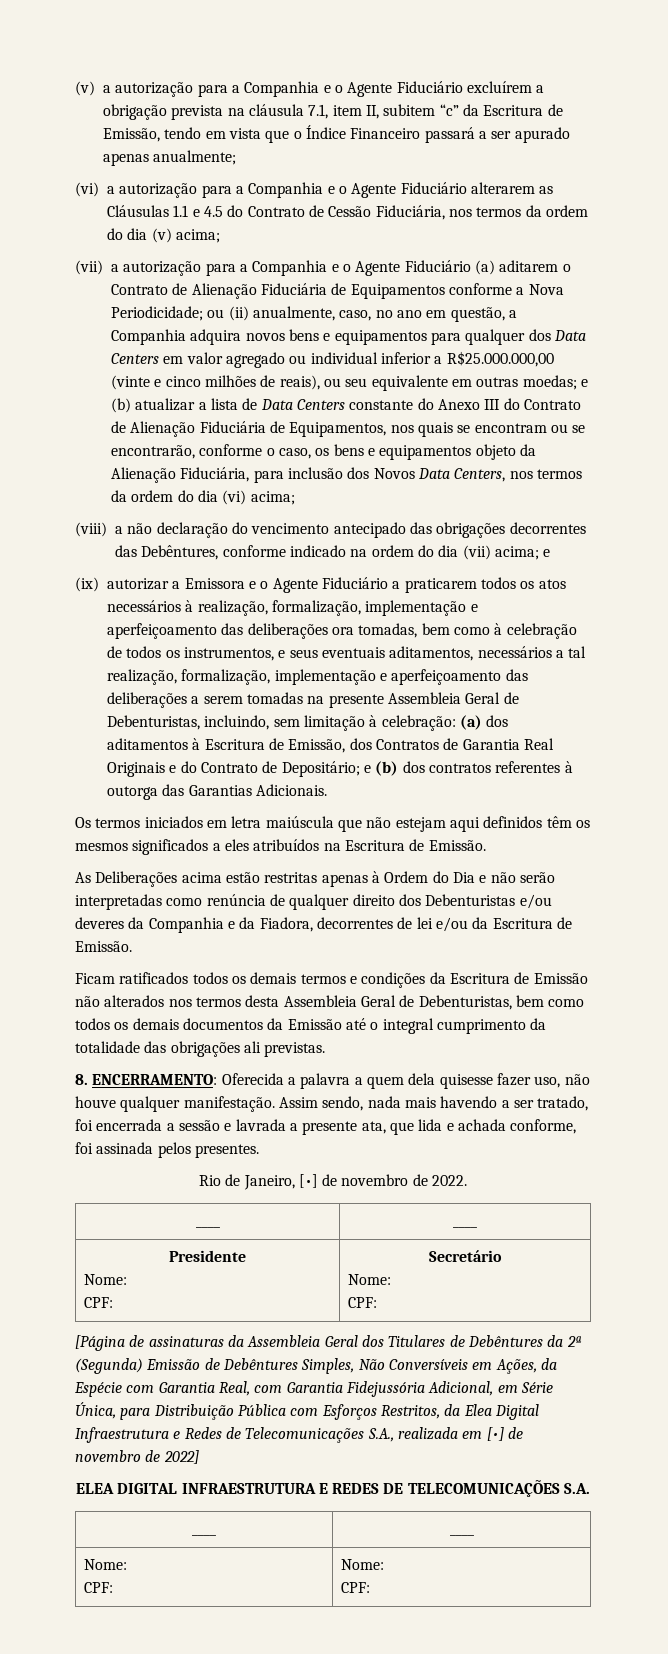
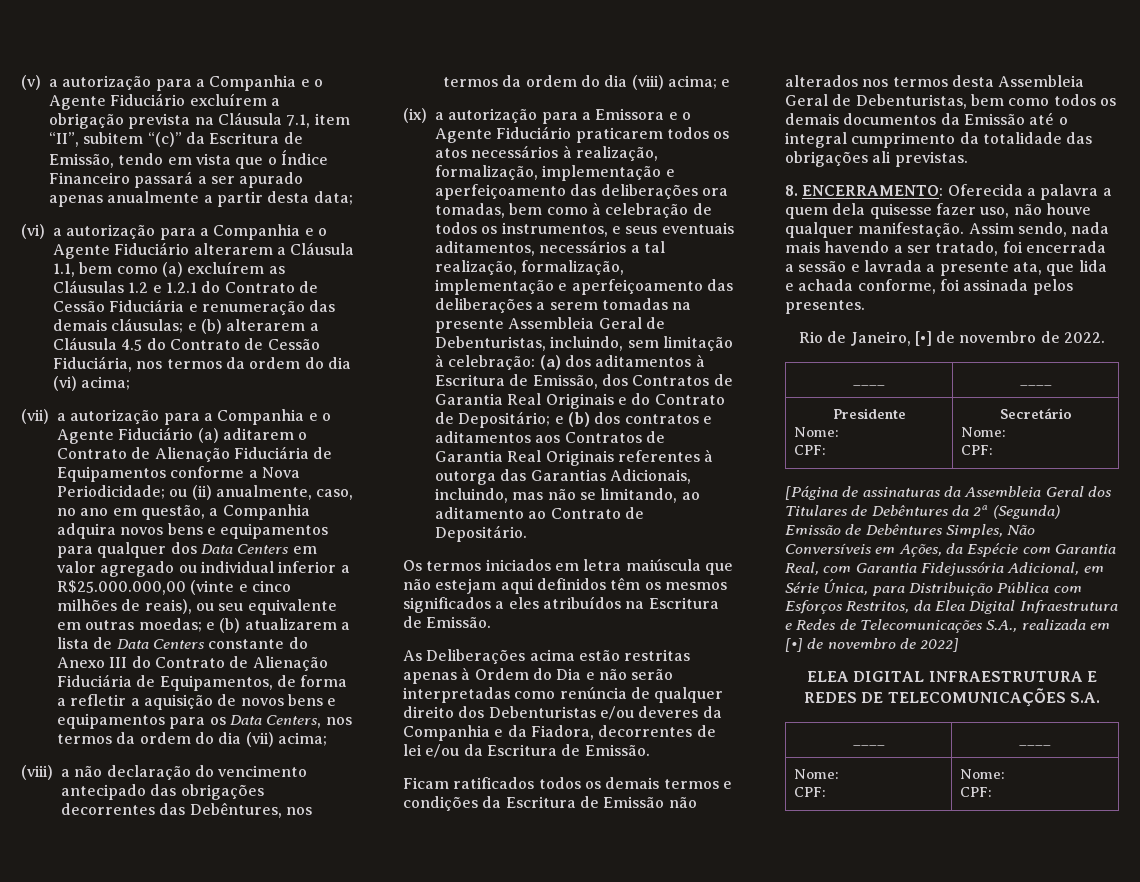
- (v) a autorização para a Companhia e o Agente Fiduciário excluírem a obrigação prevista na cláusula 7.1, item II, subitem “c” da Escritura de Emissão, tendo em vista que o Índice Financeiro passará a ser apurado apenas anualmente;
+ (v) a autorização para a Companhia e o Agente Fiduciário excluírem a obrigação prevista na Cláusula 7.1, item “II”, subitem “(c)” da Escritura de Emissão, tendo em vista que o Índice Financeiro passará a ser apurado apenas anualmente a partir desta data;
- (vi) a autorização para a Companhia e o Agente Fiduciário alterarem as Cláusulas 1.1 e 4.5 do Contrato de Cessão Fiduciária, nos termos da ordem do dia (v) acima;
+ (vi) a autorização para a Companhia e o Agente Fiduciário alterarem a Cláusula 1.1, bem como (a) excluírem as Cláusulas 1.2 e 1.2.1 do Contrato de Cessão Fiduciária e renumeração das demais cláusulas; e (b) alterarem a Cláusula 4.5 do Contrato de Cessão Fiduciária, nos termos da ordem do dia (vi) acima;
- e (b) atualizar a lista de Data Centers constante do Anexo III do Contrato de Alienação Fiduciária de Equipamentos, nos quais se encontram ou se encontrarão, conforme o caso, os bens e equipamentos objeto da Alienação Fiduciária, para inclusão dos Novos Data Centers, nos termos da ordem do dia (vi) acima;
+ e (b) atualizarem a lista de Data Centers constante do Anexo III do Contrato de Alienação Fiduciária de Equipamentos, de forma a refletir a aquisição de novos bens e equipamentos para os Data Centers, nos termos da ordem do dia (vii) acima;
- (viii) a não declaração do vencimento antecipado das obrigações decorrentes das Debêntures, conforme indicado na ordem do dia (vii) acima; e
+ (viii) a não declaração do vencimento antecipado das obrigações decorrentes das Debêntures, nos termos da ordem do dia (viii) acima; e
- (ix) autorizar a Emissora e o Agente Fiduciário a praticarem todos os atos necessários à realização, formalização, implementação e aperfeiçoamento das deliberações ora tomadas, bem como à celebração de todos os instrumentos, e seus eventuais aditamentos, necessários a tal realização, formalização, implementação e aperfeiçoamento das deliberações a serem tomadas na presente Assembleia Geral de Debenturistas, incluindo, sem limitação à celebração:
+ (ix) a autorização para a Emissora e o Agente Fiduciário praticarem todos os atos necessários à realização, formalização, implementação e aperfeiçoamento das deliberações ora tomadas, bem como à celebração de todos os instrumentos, e seus eventuais aditamentos, necessários a tal realização, formalização, implementação e aperfeiçoamento das deliberações a serem tomadas na presente Assembleia Geral de Debenturistas, incluindo, sem limitação à celebração:
- e (b) dos contratos referentes à outorga das Garantias Adicionais.
+ e (b) dos contratos e aditamentos aos Contratos de Garantia Real Originais referentes à outorga das Garantias Adicionais, incluindo, mas não se limitando, ao aditamento ao Contrato de Depositário.

